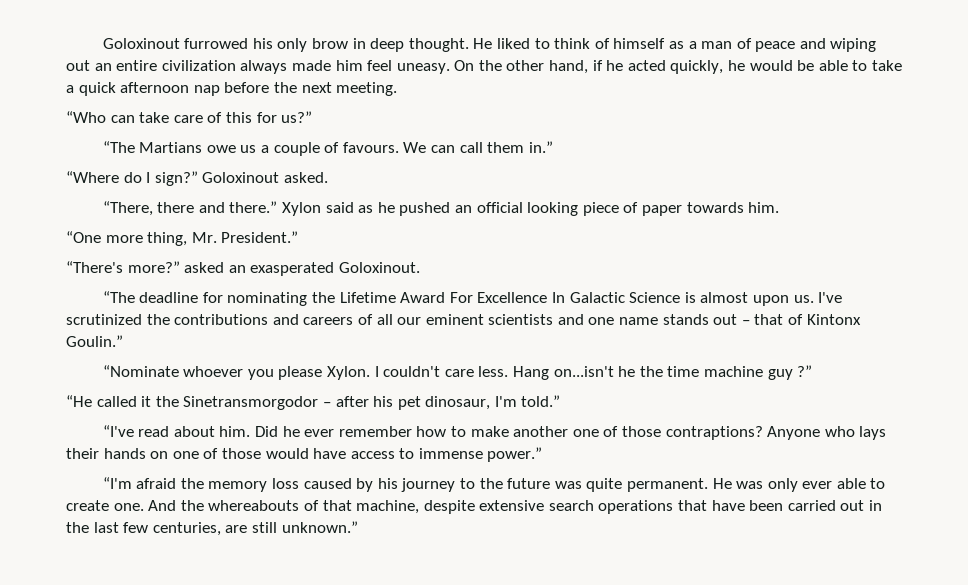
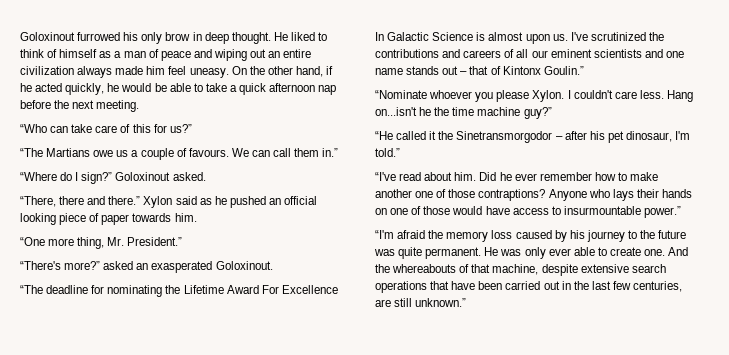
- Hang on...isn't he the time machine guy ?”
+ Hang on...isn't he the time machine guy?”
- Anyone who lays their hands on one of those would have access to immense power.”
+ Anyone who lays their hands on one of those would have access to insurmountable power.”

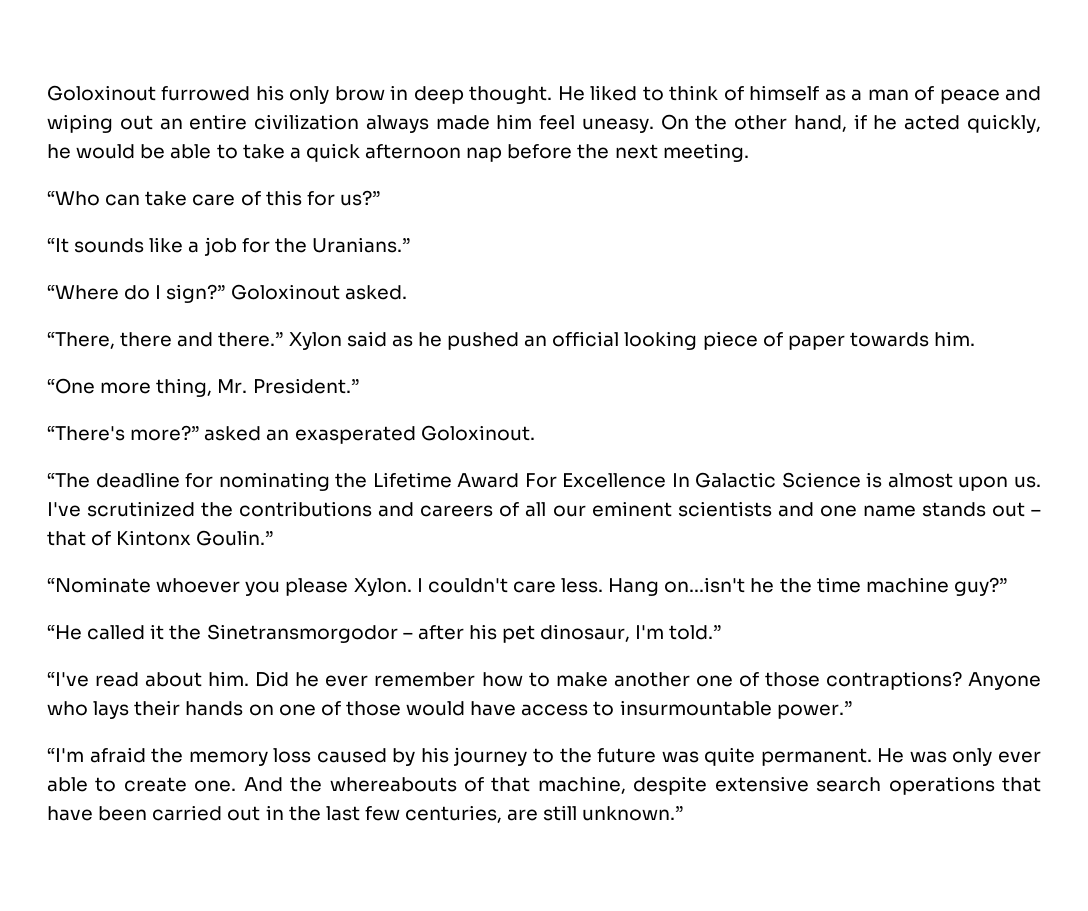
- “The Martians owe us a couple of favours. We can call them in.”
+ “It sounds like a job for the Uranians.”

